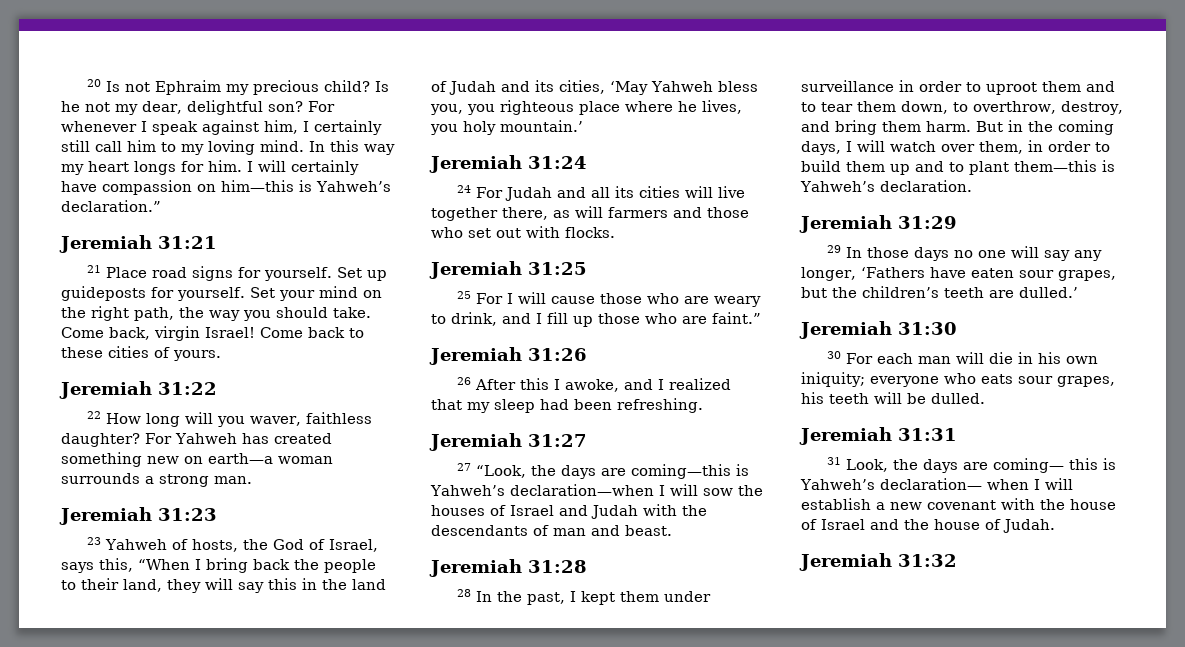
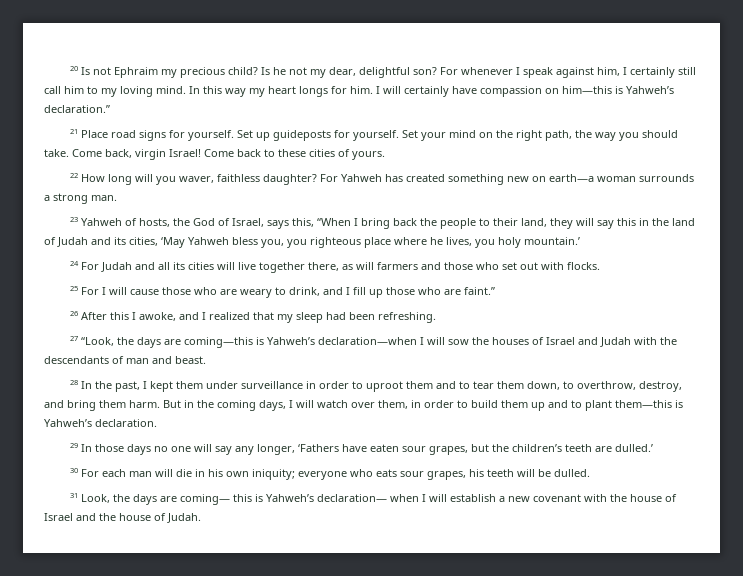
- Jeremiah 31:21
- Jeremiah 31:22
- Jeremiah 31:23
- Jeremiah 31:24
- Jeremiah 31:25
- Jeremiah 31:26
- Jeremiah 31:27
- Jeremiah 31:28
- Jeremiah 31:29
- Jeremiah 31:30
- Jeremiah 31:31
- Jeremiah 31:32

